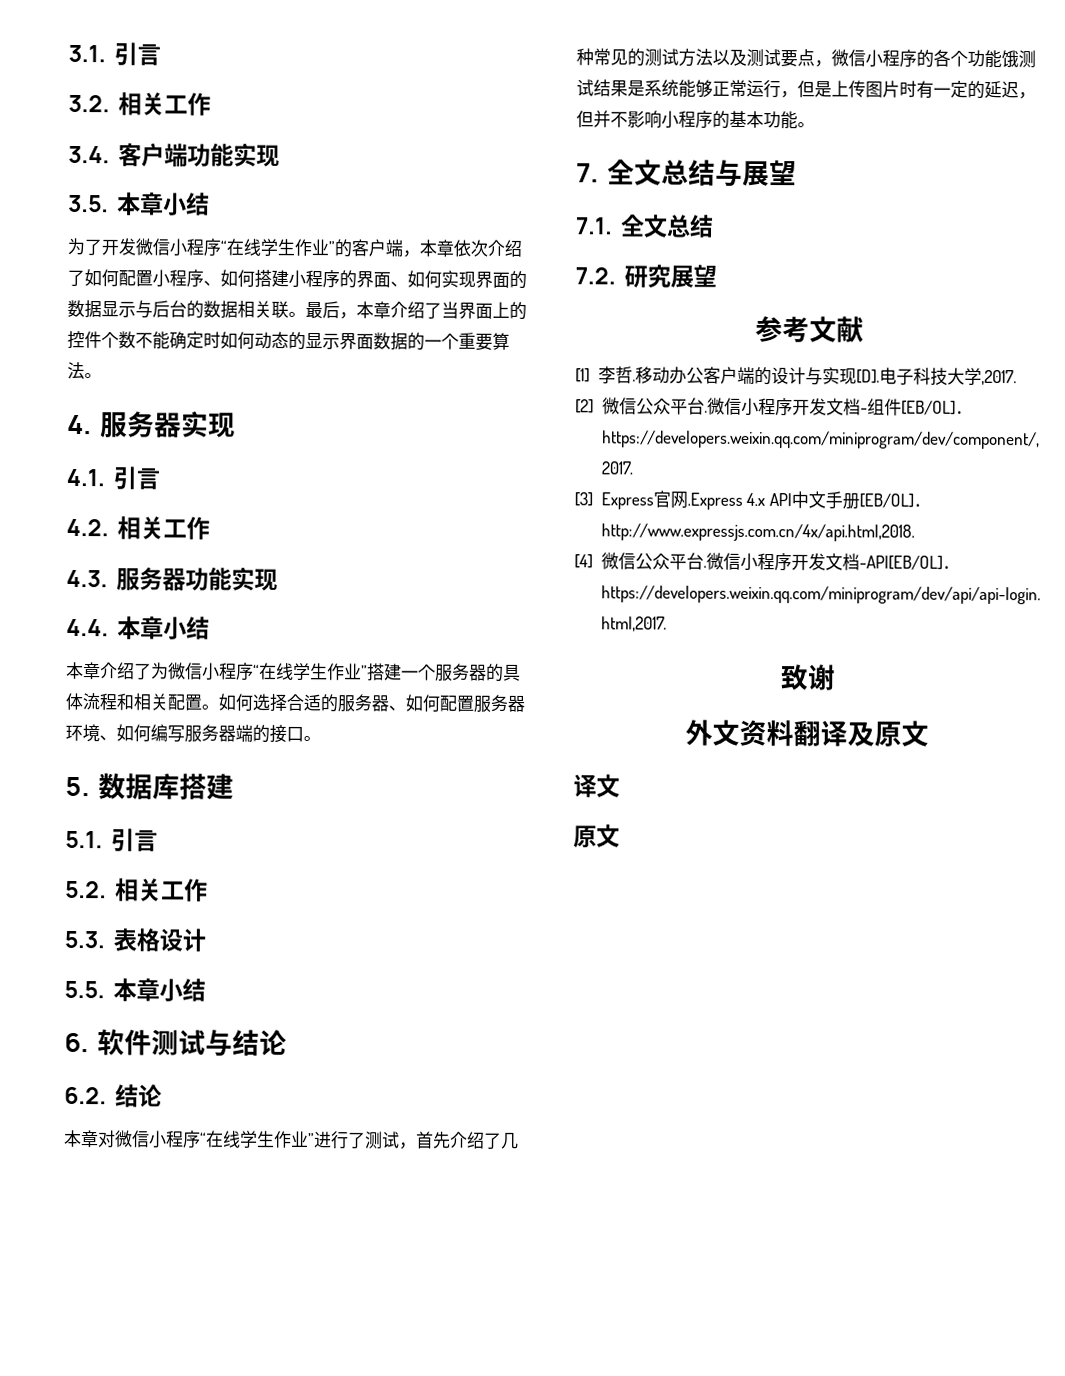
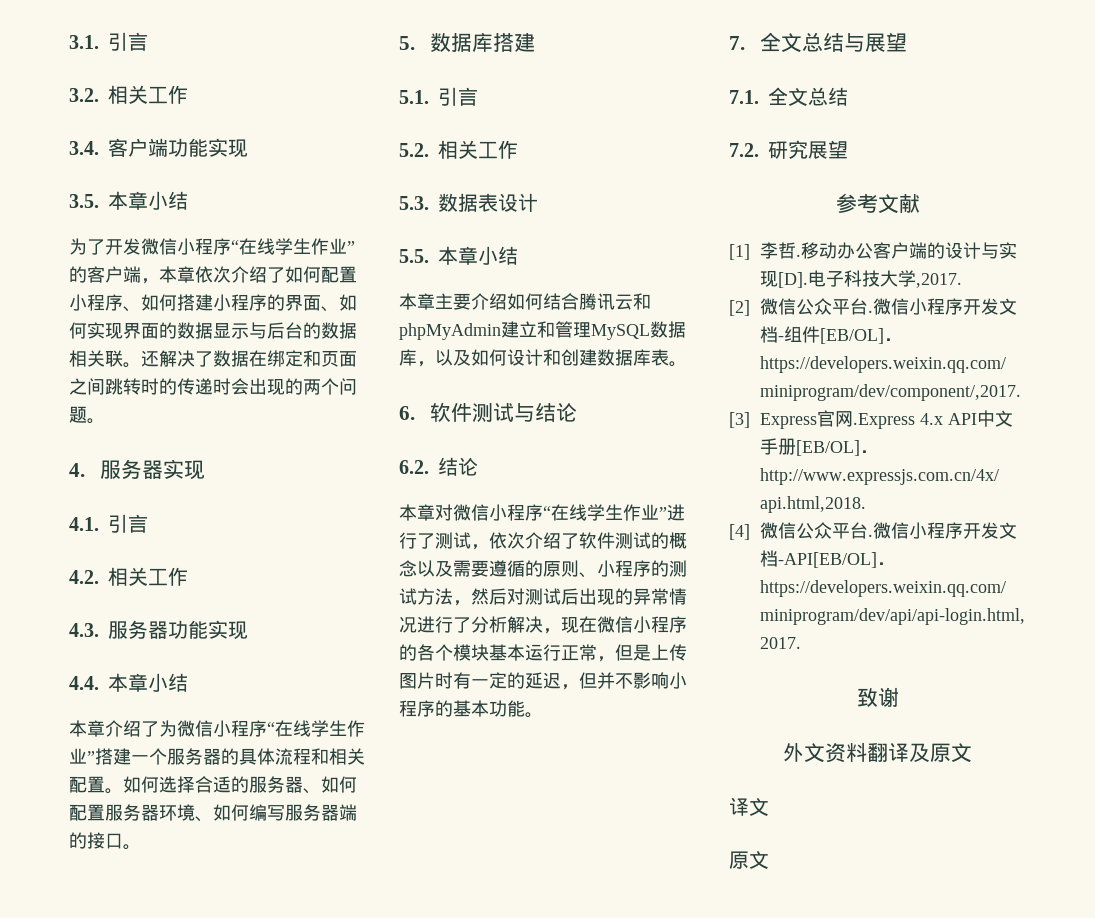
- 最后，本章介绍了当界面上的控件个数不能确定时如何动态的显示界面数据的一个重要算法。
+ 还解决了数据在绑定和页面之间跳转时的传递时会出现的两个问题。
- 5.3.表格设计
+ 5.3.数据表设计
+ 本章主要介绍如何结合腾讯云和phpMyAdmin建立和管理MySQL数据库，以及如何设计和创建数据库表。
- 本章对微信小程序“在线学生作业”进行了测试，首先介绍了几种常见的测试方法以及测试要点，微信小程序的各个功能饿测试结果是系统能够正常运行，但是上传图片时有一定的延迟，但并不影响小程序的基本功能。
+ 本章对微信小程序“在线学生作业”进行了测试，依次介绍了软件测试的概念以及需要遵循的原则、小程序的测试方法，然后对测试后出现的异常情况进行了分析解决，现在微信小程序的各个模块基本运行正常，但是上传图片时有一定的延迟，但并不影响小程序的基本功能。

